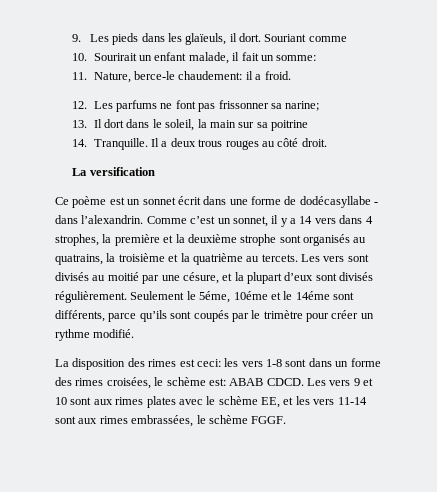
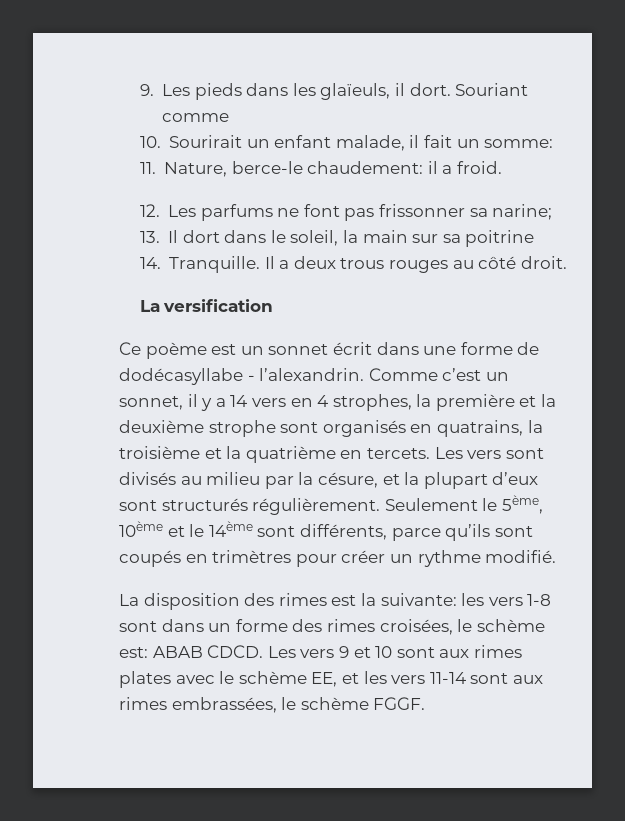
- Ce poème est un sonnet écrit dans une forme de dodécasyllabe - dans l’alexandrin.
+ Ce poème est un sonnet écrit dans une forme de dodécasyllabe - l’alexandrin.
- Comme c’est un sonnet, il y a 14 vers dans 4 strophes, la première et la deuxième strophe sont organisés au quatrains, la troisième et la quatrième au tercets.
+ Comme c’est un sonnet, il y a 14 vers en 4 strophes, la première et la deuxième strophe sont organisés en quatrains, la troisième et la quatrième en tercets.
- Les vers sont divisés au moitié par une césure, et la plupart d’eux sont divisés régulièrement.
+ Les vers sont divisés au milieu par la césure, et la plupart d’eux sont structurés régulièrement.
- Seulement le 5éme, 10éme et le 14éme sont différents, parce qu’ils sont coupés par le trimètre pour créer un rythme modifié.
+ Seulement le 5ème, 10ème et le 14ème sont différents, parce qu’ils sont coupés en trimètres pour créer un rythme modifié.
- La disposition des rimes est ceci: les vers 1-8 sont dans un forme des rimes croisées, le schème est: ABAB CDCD.
+ La disposition des rimes est la suivante: les vers 1-8 sont dans un forme des rimes croisées, le schème est: ABAB CDCD.

